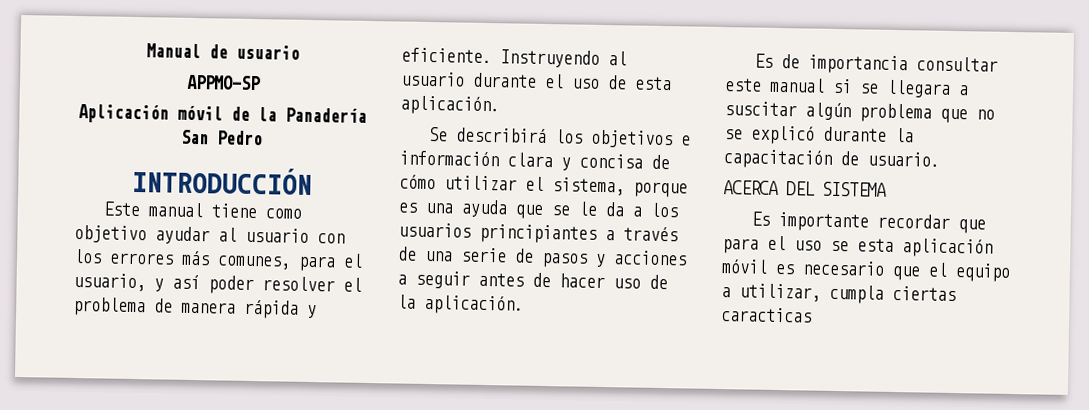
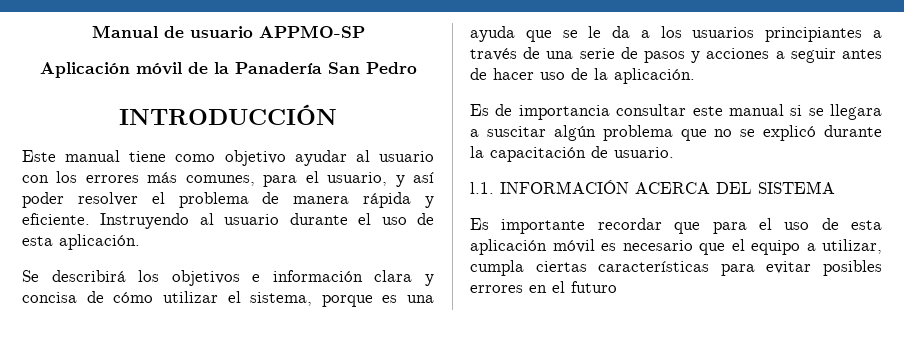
- Manual de usuario
- APPMO-SP
+ Manual de usuario APPMO-SP
- ACERCA DEL SISTEMA
+ l.1. INFORMACIÓN ACERCA DEL SISTEMA
- Es importante recordar que para el uso se esta aplicación móvil es necesario que el equipo a utilizar, cumpla ciertas caracticas
+ Es importante recordar que para el uso de esta aplicación móvil es necesario que el equipo a utilizar, cumpla ciertas características para evitar posibles errores en el futuro

